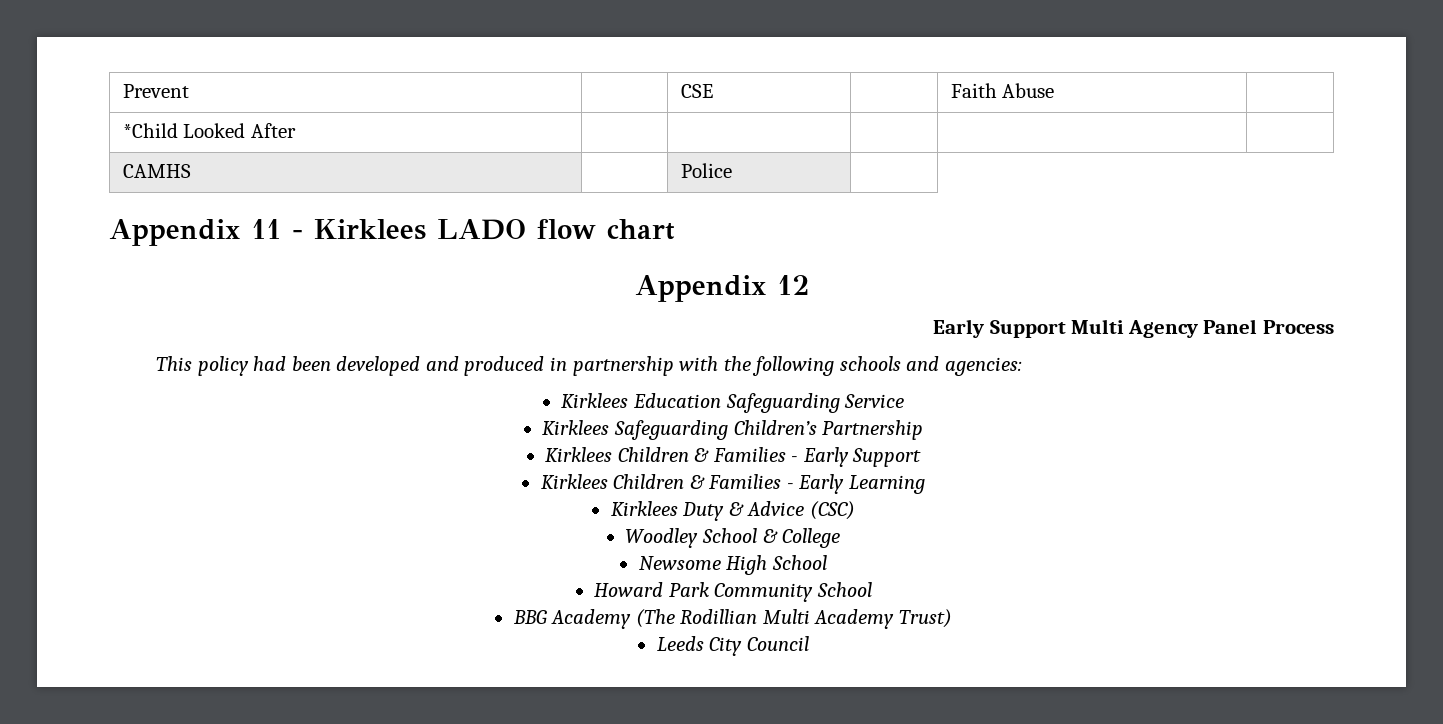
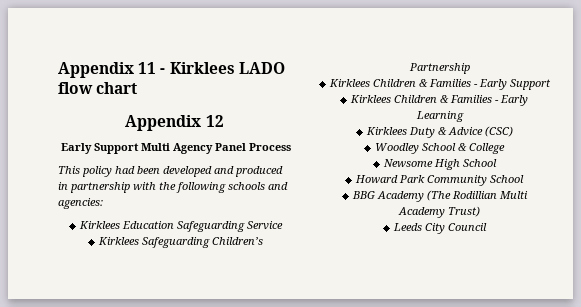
- Prevent | | CSE | | Faith Abuse |
- *Child Looked After | | | | |
- CAMHS | | Police |

